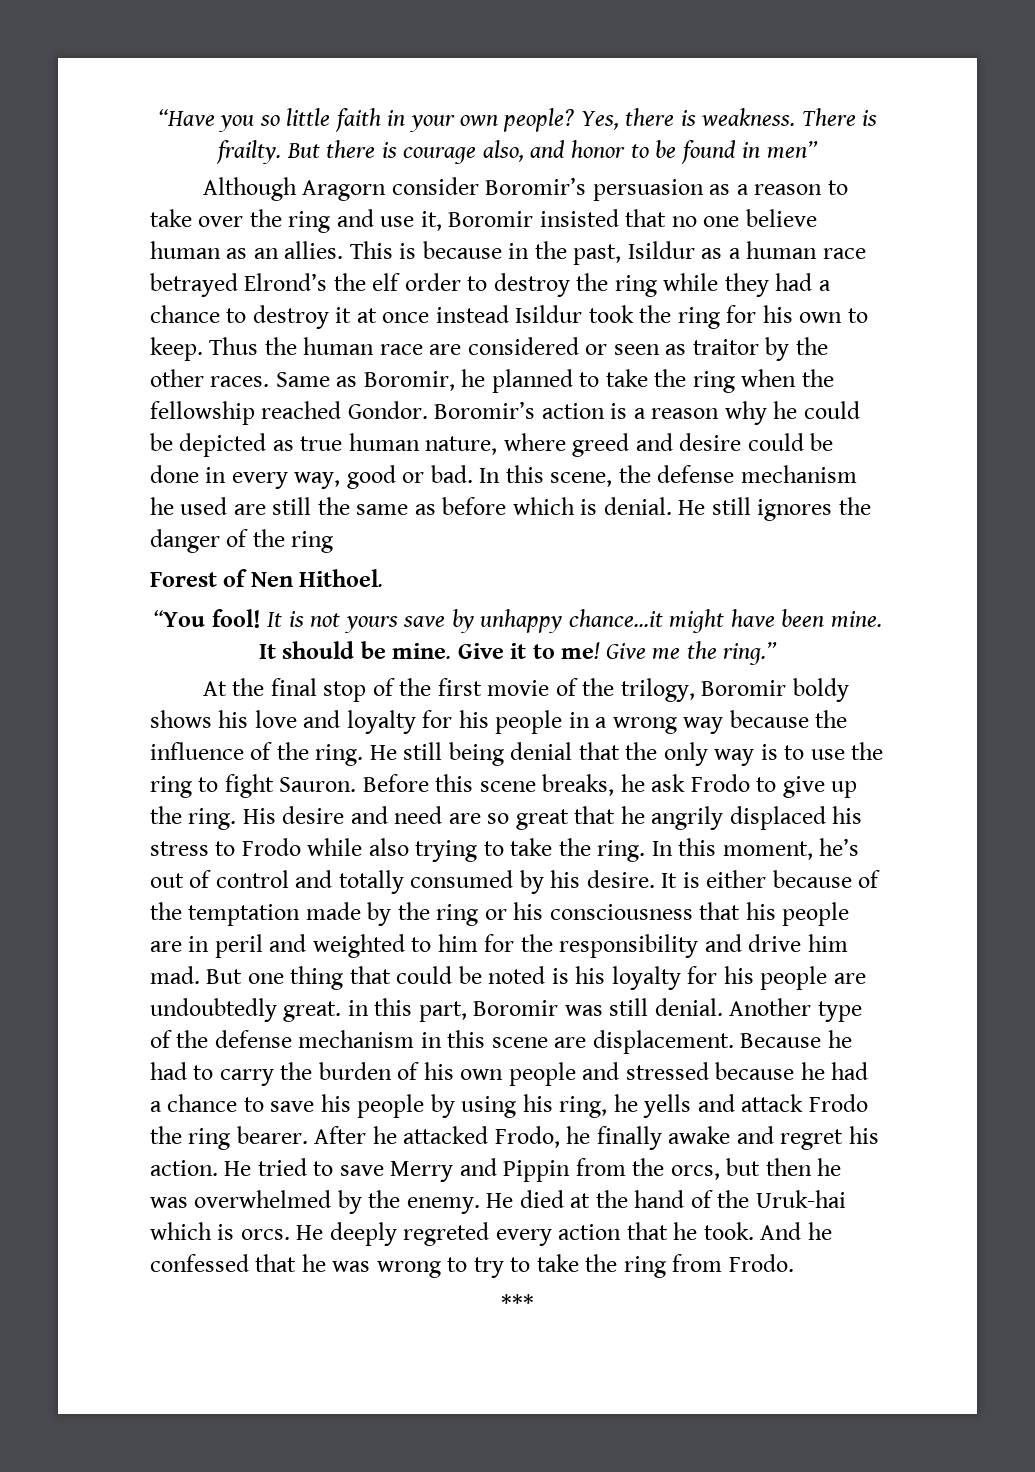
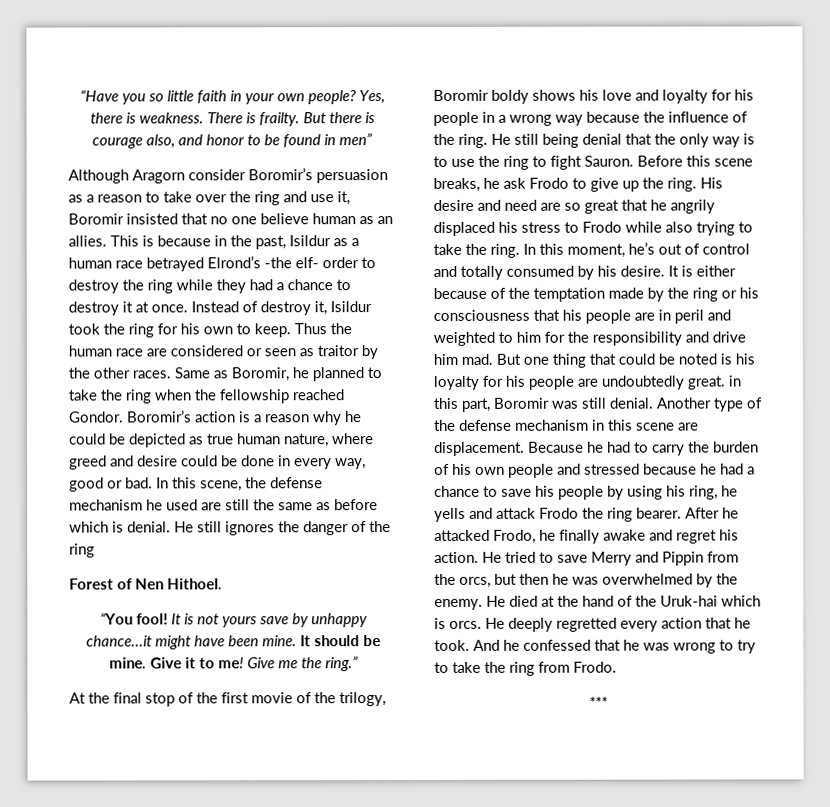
- This is because in the past, Isildur as a human race betrayed Elrond’s the elf order to destroy the ring while they had a chance to destroy it at once instead Isildur took the ring for his own to keep.
+ This is because in the past, Isildur as a human race betrayed Elrond’s -the elf- order to destroy the ring while they had a chance to destroy it at once. Instead of destroy it, Isildur took the ring for his own to keep.
- He deeply regreted every action that he took.
+ He deeply regretted every action that he took.

